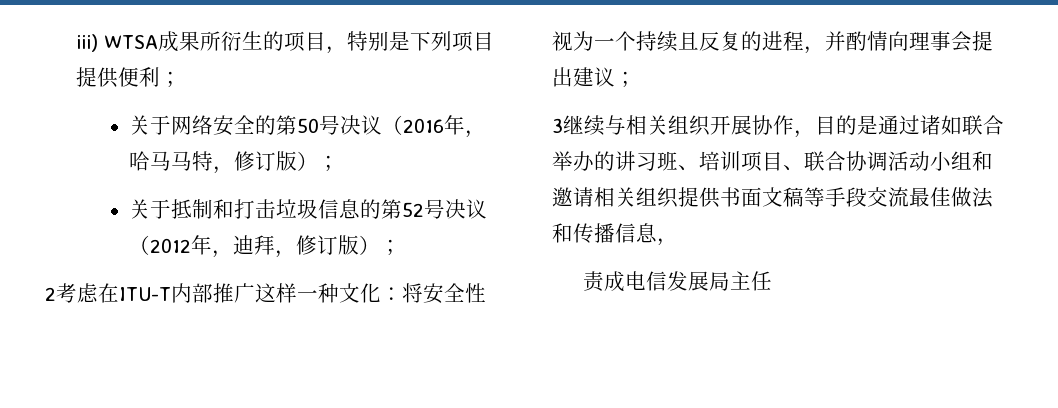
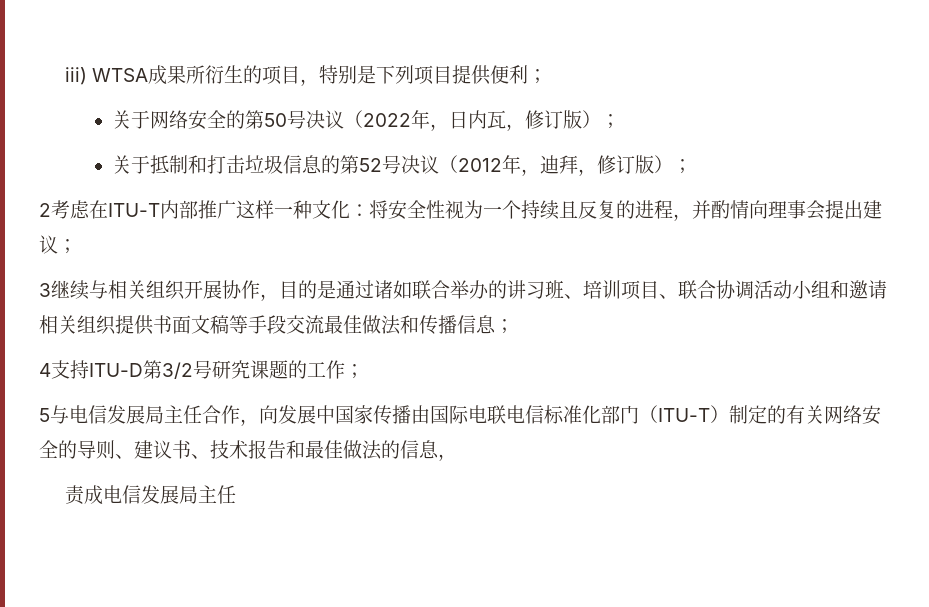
- 关于网络安全的第50号决议（2016年，哈马马特，修订版）；
+ 关于网络安全的第50号决议（2022年，日内瓦，修订版）；
- 3继续与相关组织开展协作，目的是通过诸如联合举办的讲习班、培训项目、联合协调活动小组和邀请相关组织提供书面文稿等手段交流最佳做法和传播信息，
+ 3继续与相关组织开展协作，目的是通过诸如联合举办的讲习班、培训项目、联合协调活动小组和邀请相关组织提供书面文稿等手段交流最佳做法和传播信息；
+ 4支持ITU-D第3/2号研究课题的工作；
+ 5与电信发展局主任合作，向发展中国家传播由国际电联电信标准化部门（ITU-T）制定的有关网络安全的导则、建议书、技术报告和最佳做法的信息，

